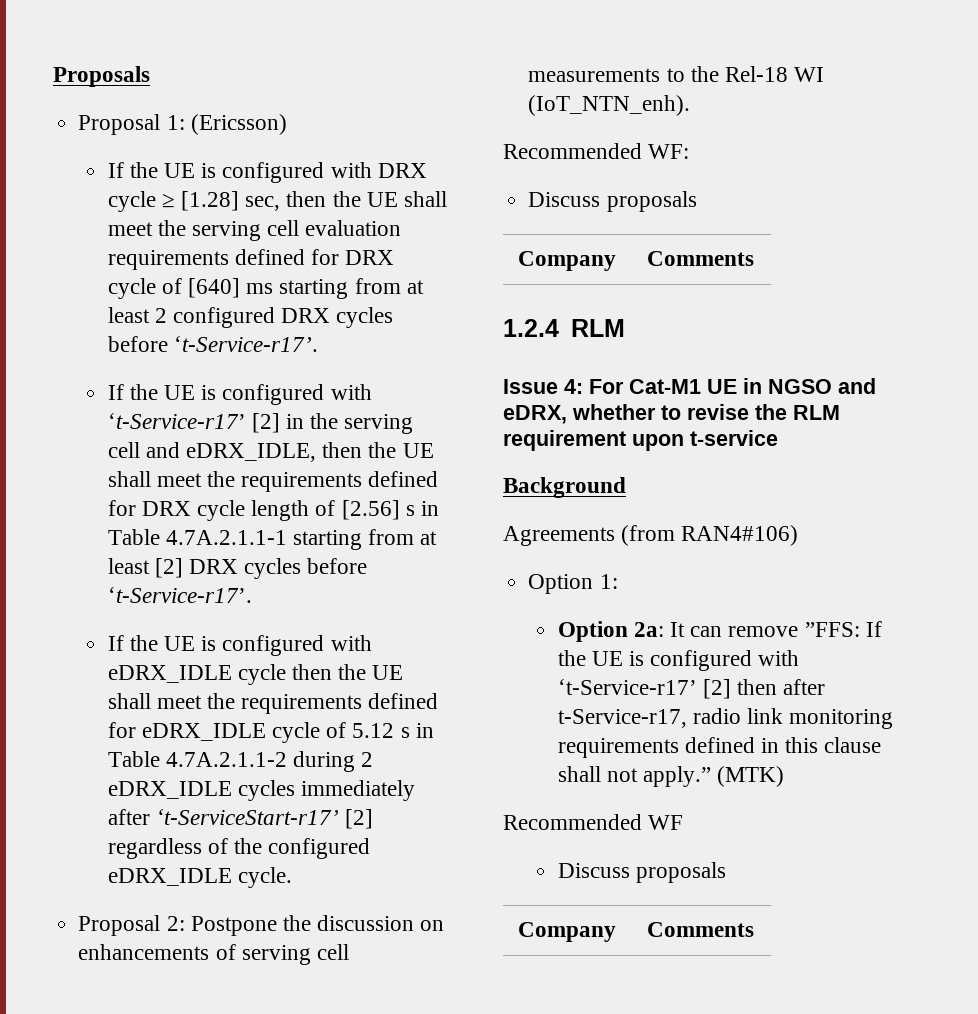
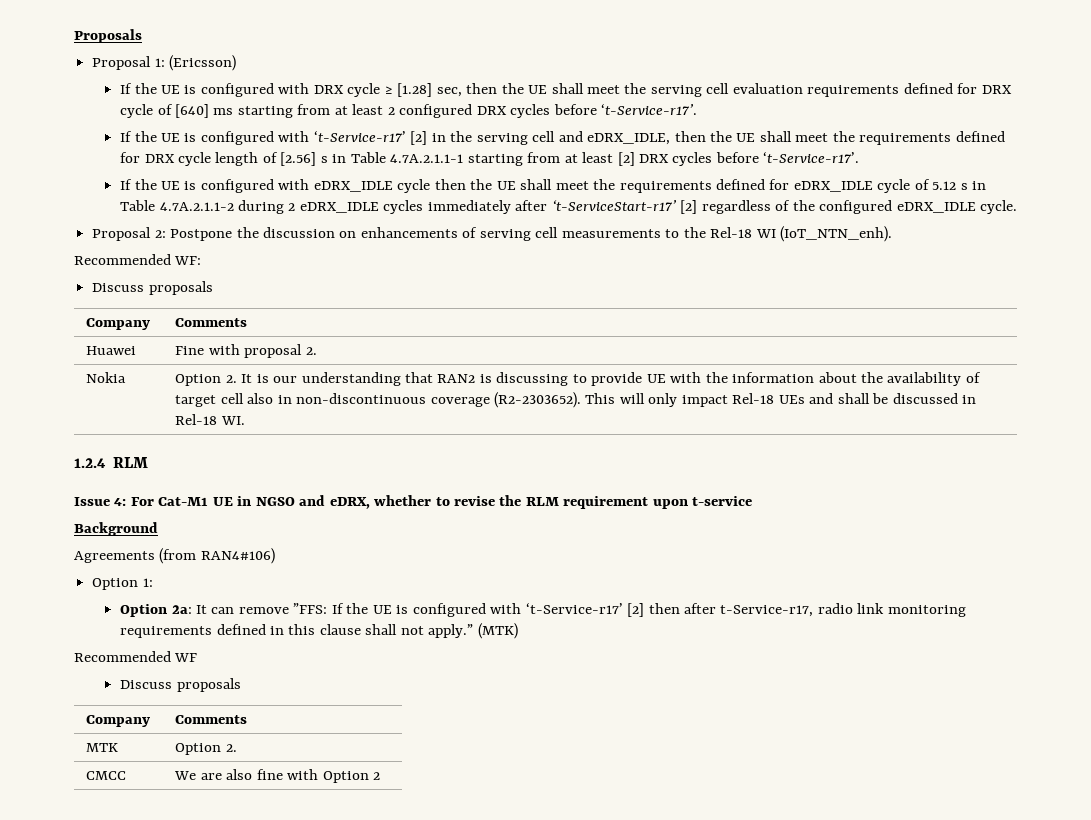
+ Huawei | Fine with proposal 2.
+ Nokia | Option 2. It is our understanding that RAN2 is discussing to provide UE with the information about the availability of target cell also in non-discontinuous coverage (R2-2303652). This will only impact Rel-18 UEs and shall be discussed in Rel-18 WI.
+ MTK | Option 2.
+ CMCC | We are also fine with Option 2

